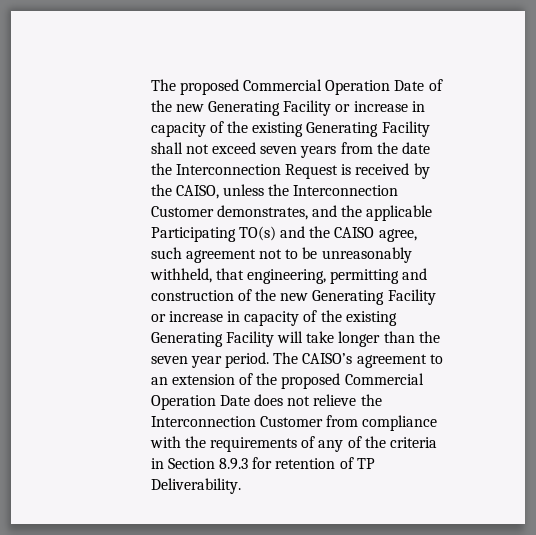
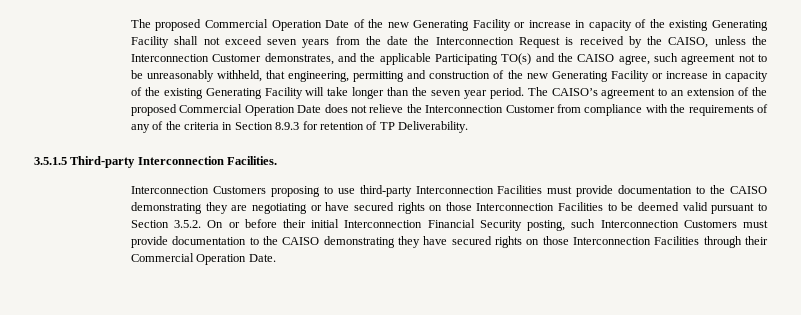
+ 3.5.1.5 Third-party Interconnection Facilities.
+ Interconnection Customers proposing to use third-party Interconnection Facilities must provide documentation to the CAISO demonstrating they are negotiating or have secured rights on those Interconnection Facilities to be deemed valid pursuant to Section 3.5.2. On or before their initial Interconnection Financial Security posting, such Interconnection Customers must provide documentation to the CAISO demonstrating they have secured rights on those Interconnection Facilities through their Commercial Operation Date.

